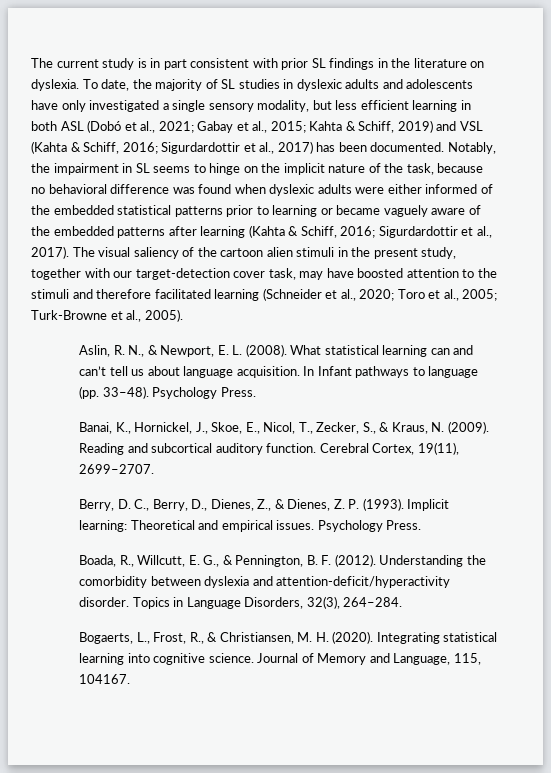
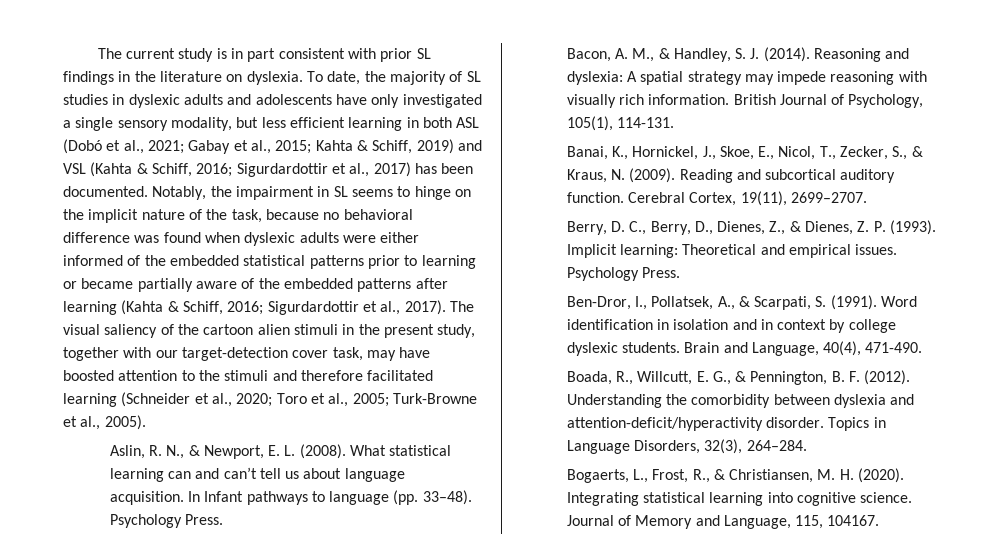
- Notably, the impairment in SL seems to hinge on the implicit nature of the task, because no behavioral difference was found when dyslexic adults were either informed of the embedded statistical patterns prior to learning or became vaguely aware of the embedded patterns after learning (Kahta & Schiff, 2016; Sigurdardottir et al., 2017).
+ Notably, the impairment in SL seems to hinge on the implicit nature of the task, because no behavioral difference was found when dyslexic adults were either informed of the embedded statistical patterns prior to learning or became partially aware of the embedded patterns after learning (Kahta & Schiff, 2016; Sigurdardottir et al., 2017).
+ Bacon, A. M., & Handley, S. J. (2014). Reasoning and dyslexia: A spatial strategy may impede reasoning with visually rich information. British Journal of Psychology, 105(1), 114-131.
+ Ben-Dror, I., Pollatsek, A., & Scarpati, S. (1991). Word identification in isolation and in context by college dyslexic students. Brain and Language, 40(4), 471-490.

